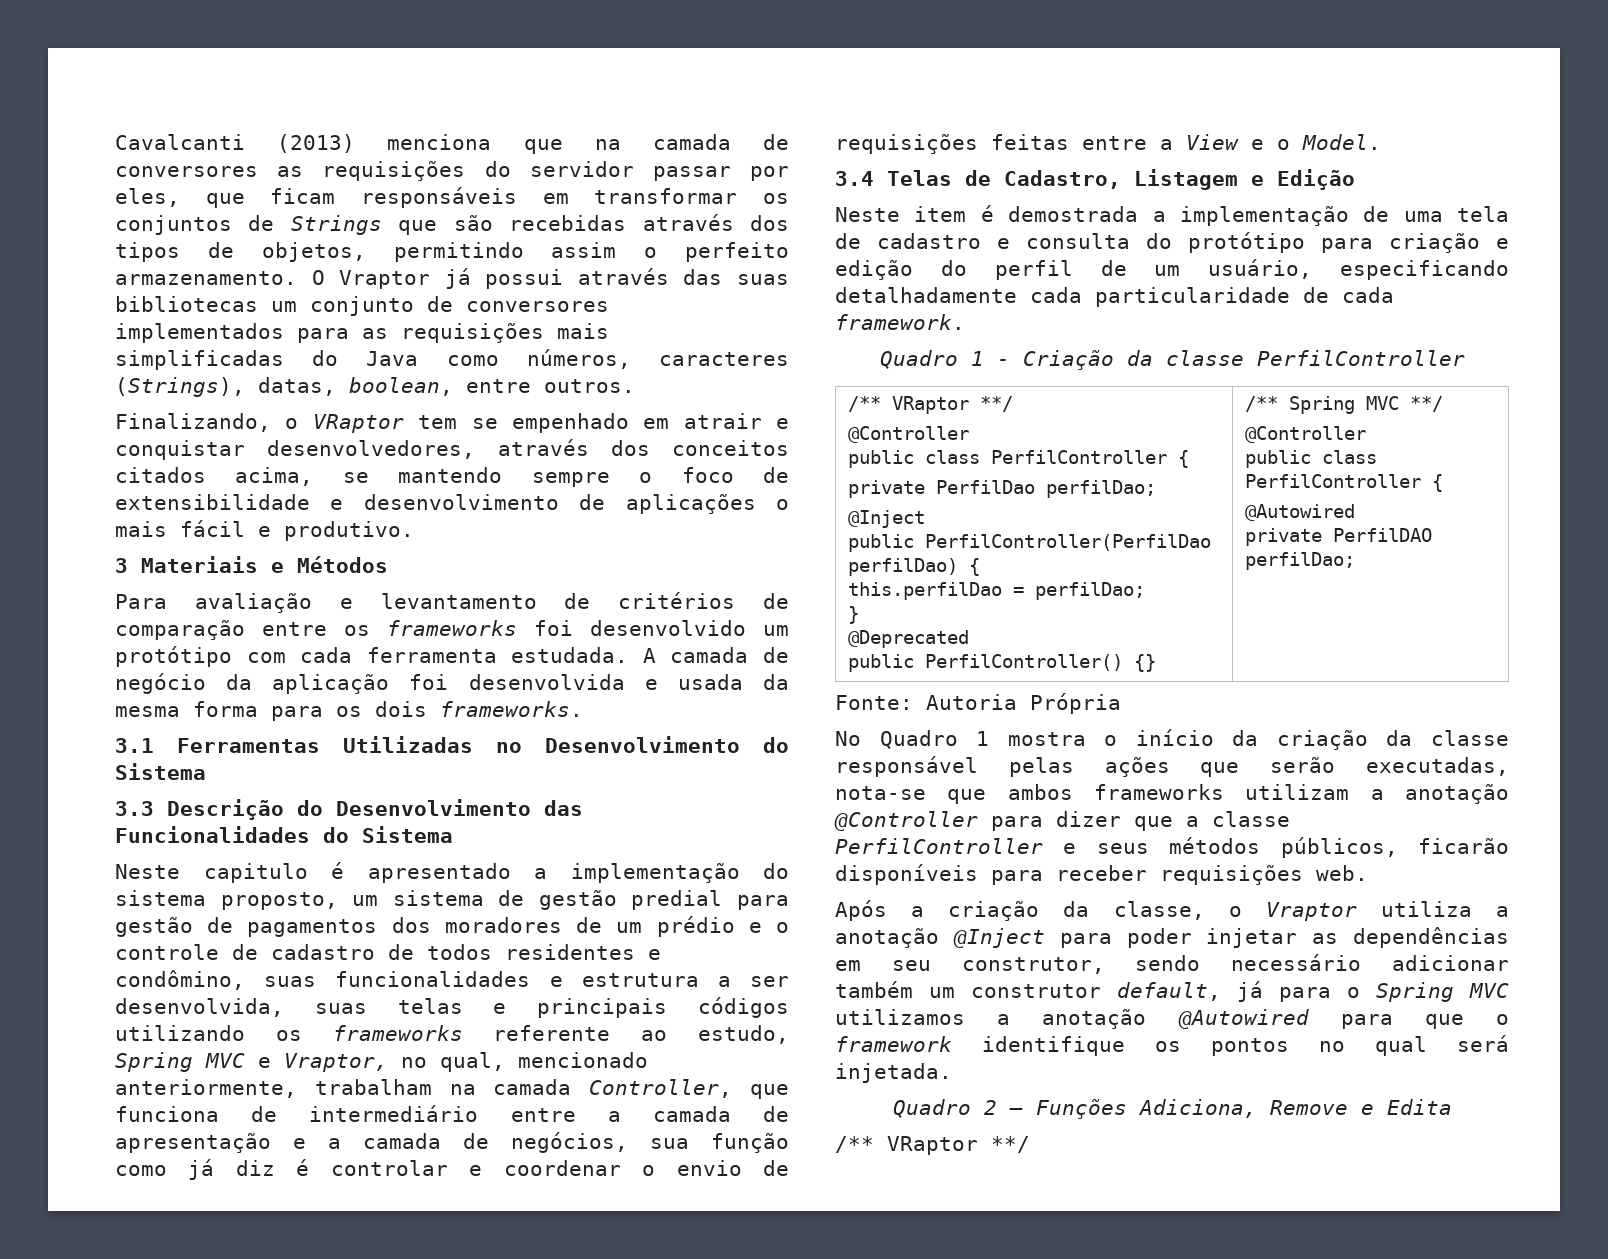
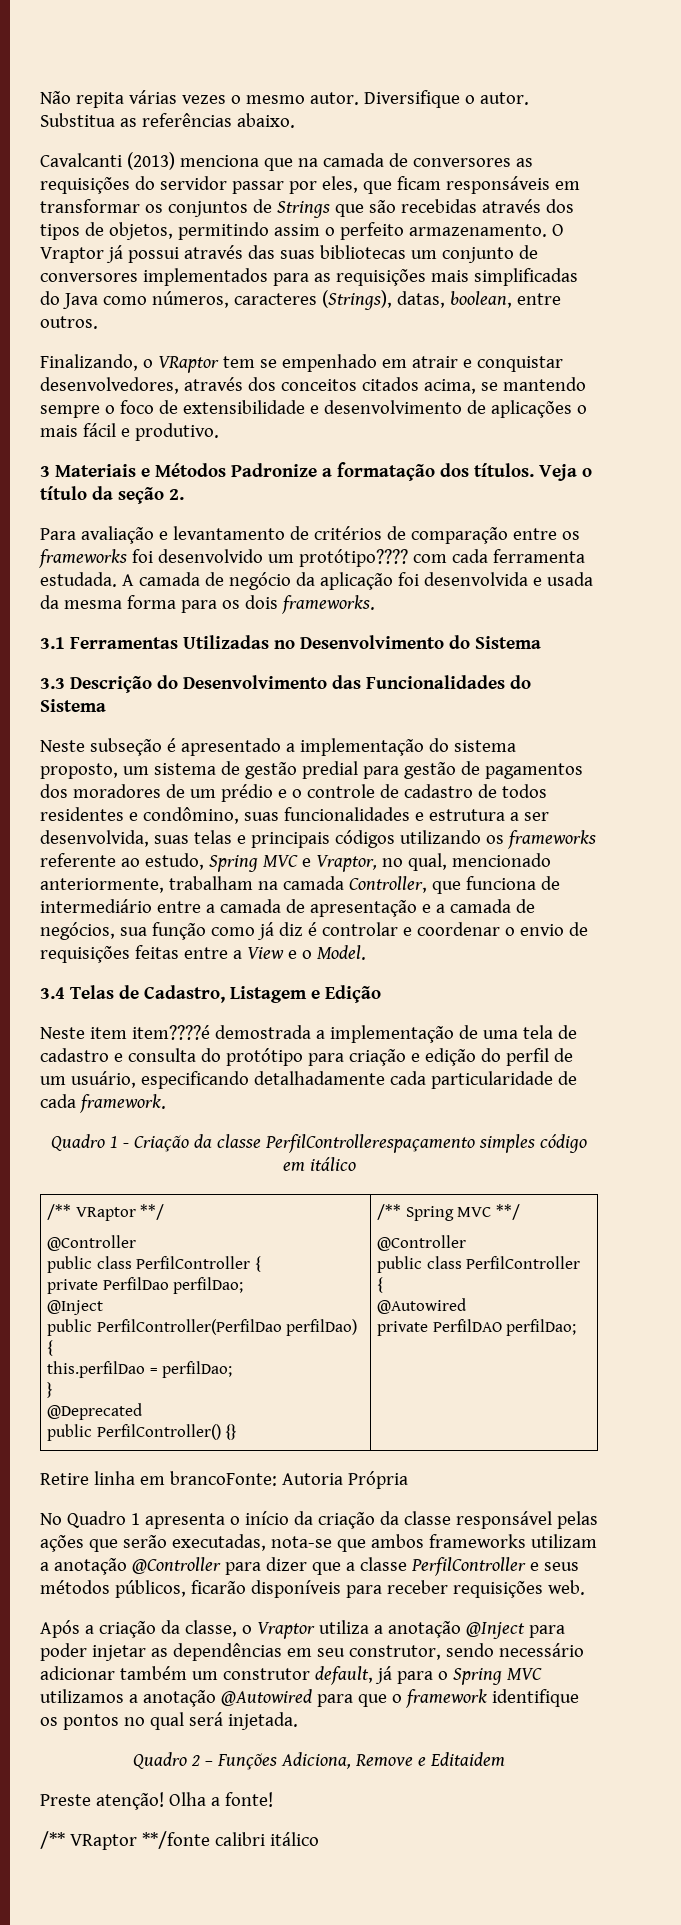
+ Não repita várias vezes o mesmo autor. Diversifique o autor. Substitua as referências abaixo.
- 3 Materiais e Métodos
+ 3 Materiais e Métodos Padronize a formatação dos títulos. Veja o título da seção 2.
- Para avaliação e levantamento de critérios de comparação entre os frameworks foi desenvolvido um protótipo com cada ferramenta estudada.
+ Para avaliação e levantamento de critérios de comparação entre os frameworks foi desenvolvido um protótipo???? com cada ferramenta estudada.
- Neste capitulo é apresentado a implementação do sistema proposto, um sistema de gestão predial para gestão de pagamentos dos moradores de um prédio e o controle de cadastro de todos residentes e condômino, suas funcionalidades e estrutura a ser desenvolvida, suas telas e principais códigos utilizando os frameworks referente ao estudo, Spring MVC e Vraptor, no qual, mencionado anteriormente, trabalham na camada Controller, que funciona de intermediário entre a camada de apresentação e a camada de negócios, sua função como já diz é controlar e coordenar o envio de requisições feitas entre a View e o Model.
+ Neste subseção é apresentado a implementação do sistema proposto, um sistema de gestão predial para gestão de pagamentos dos moradores de um prédio e o controle de cadastro de todos residentes e condômino, suas funcionalidades e estrutura a ser desenvolvida, suas telas e principais códigos utilizando os frameworks referente ao estudo, Spring MVC e Vraptor, no qual, mencionado anteriormente, trabalham na camada Controller, que funciona de intermediário entre a camada de apresentação e a camada de negócios, sua função como já diz é controlar e coordenar o envio de requisições feitas entre a View e o Model.
- Neste item é demostrada a implementação de uma tela de cadastro e consulta do protótipo para criação e edição do perfil de um usuário, especificando detalhadamente cada particularidade de cada framework.
+ Neste item item????é demostrada a implementação de uma tela de cadastro e consulta do protótipo para criação e edição do perfil de um usuário, especificando detalhadamente cada particularidade de cada framework.
- Quadro 1 - Criação da classe PerfilController
+ Quadro 1 - Criação da classe PerfilControllerespaçamento simples código em itálico
- Fonte: Autoria Própria
+ Retire linha em brancoFonte: Autoria Própria
- No Quadro 1 mostra o início da criação da classe responsável pelas ações que serão executadas, nota-se que ambos frameworks utilizam a anotação @Controller para dizer que a classe PerfilController e seus métodos públicos, ficarão disponíveis para receber requisições web.
+ No Quadro 1 apresenta o início da criação da classe responsável pelas ações que serão executadas, nota-se que ambos frameworks utilizam a anotação @Controller para dizer que a classe PerfilController e seus métodos públicos, ficarão disponíveis para receber requisições web.
- Quadro 2 – Funções Adiciona, Remove e Edita
- /** VRaptor **/
+ Quadro 2 – Funções Adiciona, Remove e Editaidem
+ Preste atenção! Olha a fonte!
+ /** VRaptor **/fonte calibri itálico

